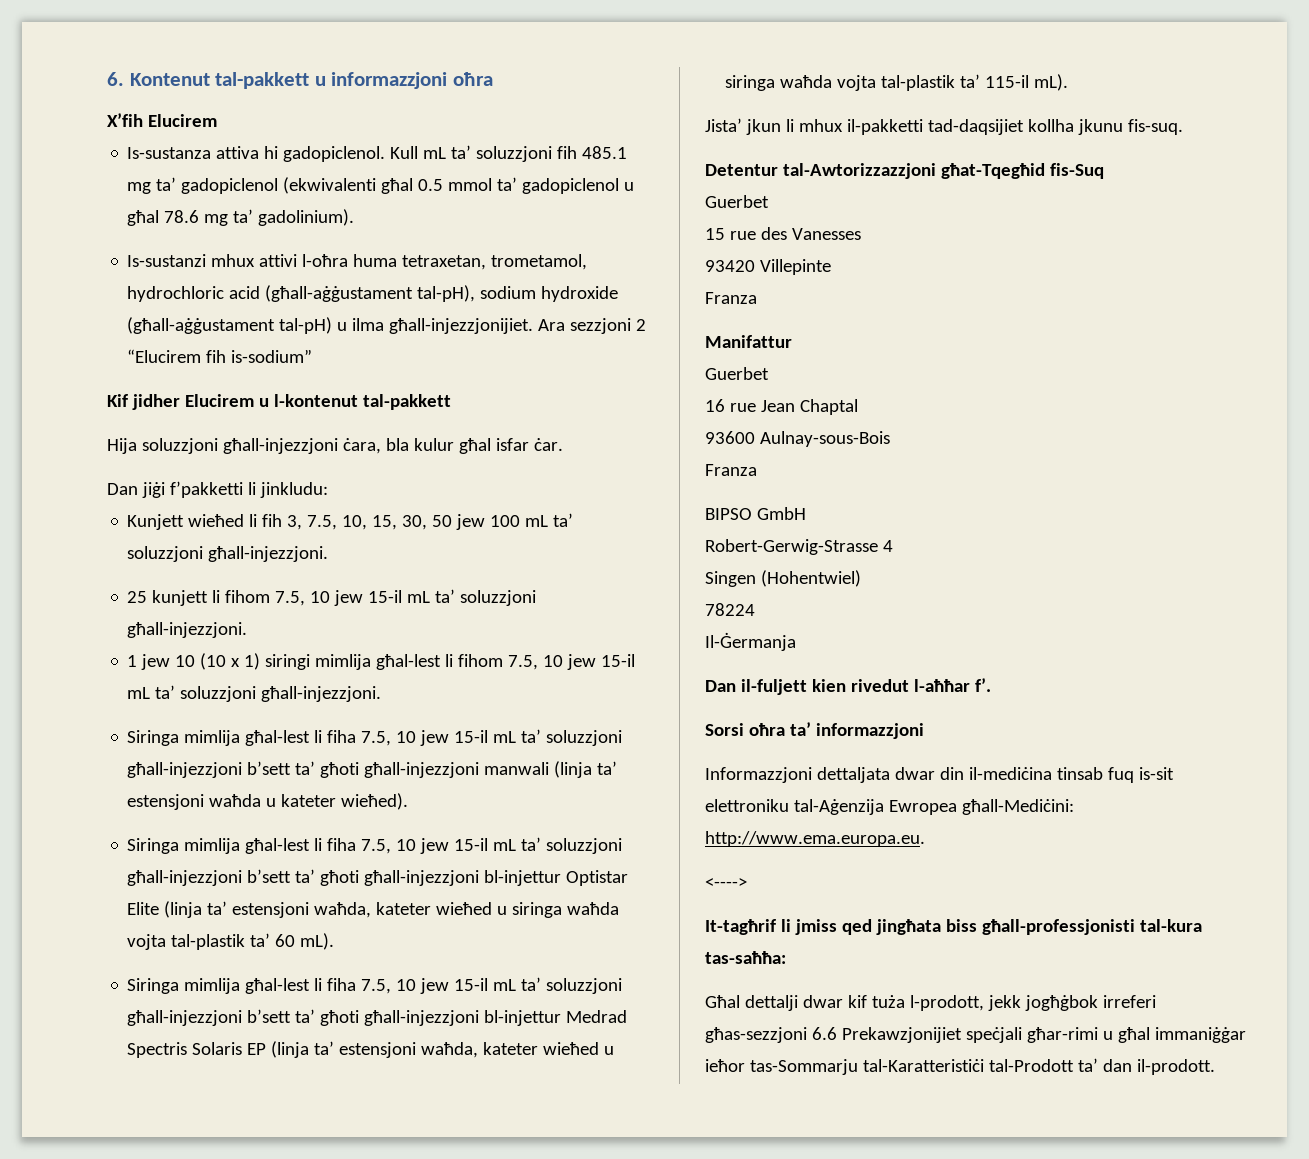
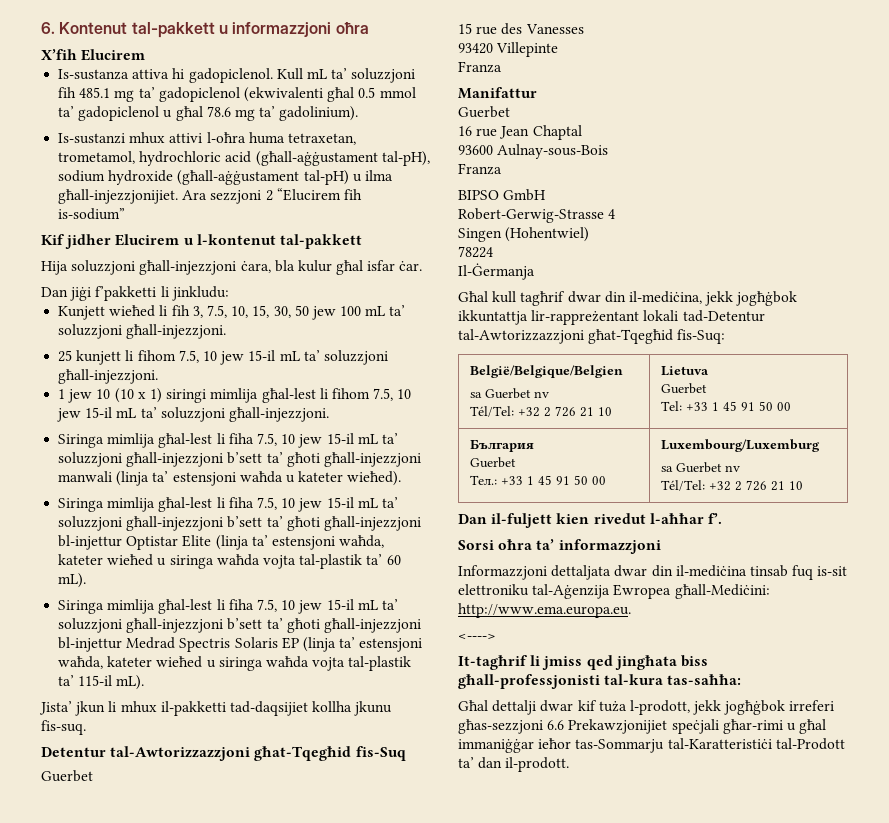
+ Għal kull tagħrif dwar din il-mediċina, jekk jogħġbok ikkuntattja lir-rappreżentant lokali tad-Detentur tal-Awtorizzazzjoni għat-Tqegħid fis-Suq:
+ België/Belgique/Belgien
+ sa Guerbet nv
+ Tél/Tel: +32 2 726 21 10 | Lietuva
+ Guerbet
+ Tel: +33 1 45 91 50 00
+ България
+ Guerbet
+ Teл.: +33 1 45 91 50 00 | Luxembourg/Luxemburg
+ sa Guerbet nv
+ Tél/Tel: +32 2 726 21 10

